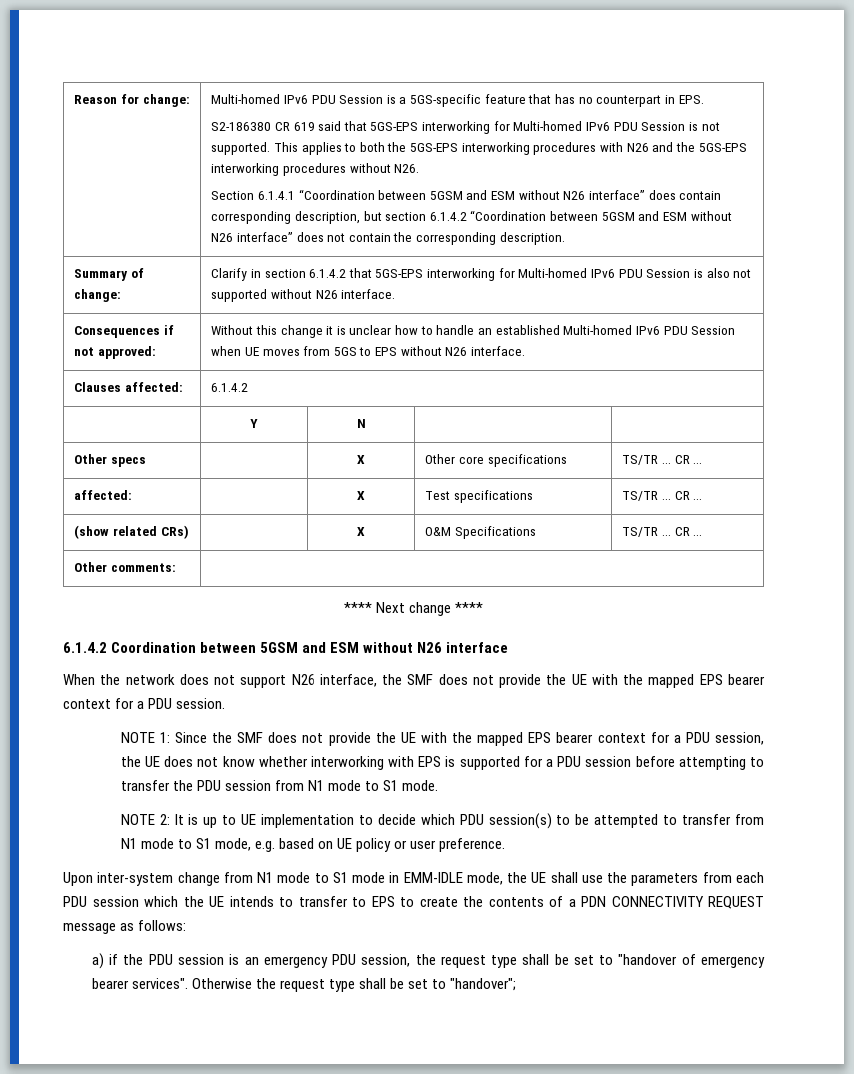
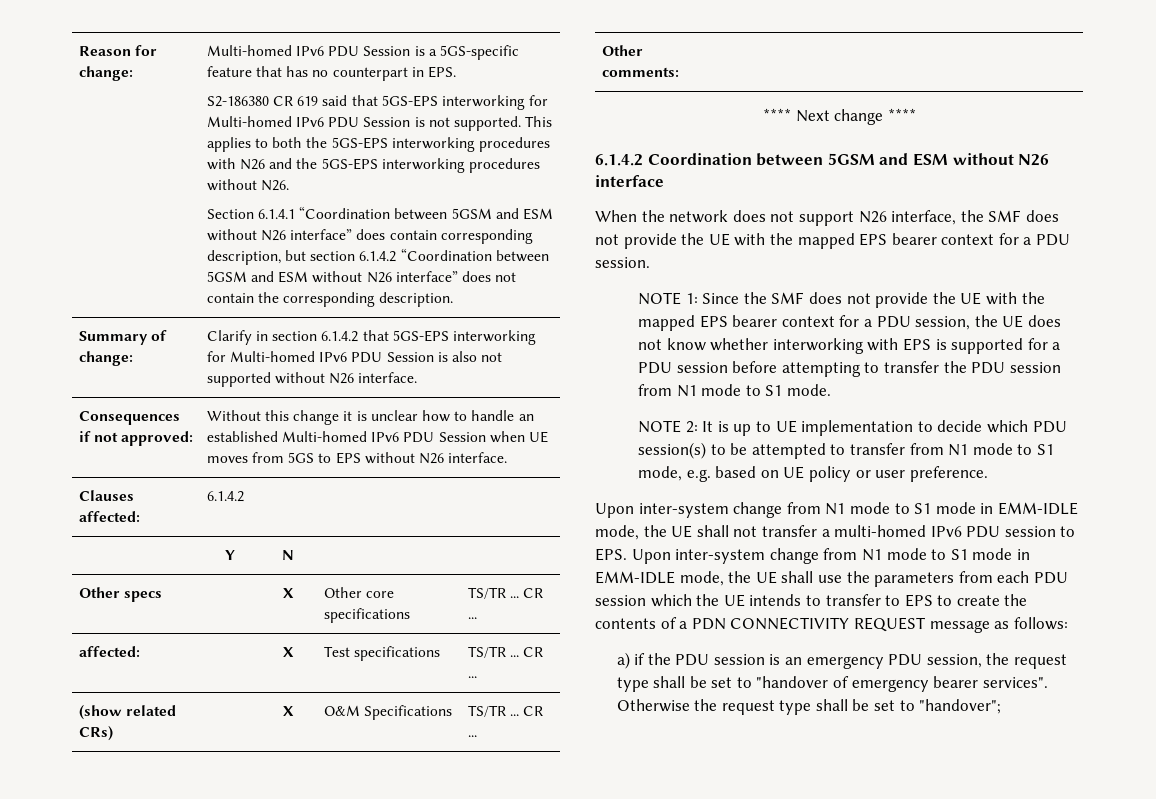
- Upon inter-system change from N1 mode to S1 mode in EMM-IDLE mode, the UE shall use the parameters from each PDU session which the UE intends to transfer to EPS to create the contents of a PDN CONNECTIVITY REQUEST message as follows:
+ Upon inter-system change from N1 mode to S1 mode in EMM-IDLE mode, the UE shall not transfer a multi-homed IPv6 PDU session to EPS. Upon inter-system change from N1 mode to S1 mode in EMM-IDLE mode, the UE shall use the parameters from each PDU session which the UE intends to transfer to EPS to create the contents of a PDN CONNECTIVITY REQUEST message as follows:

